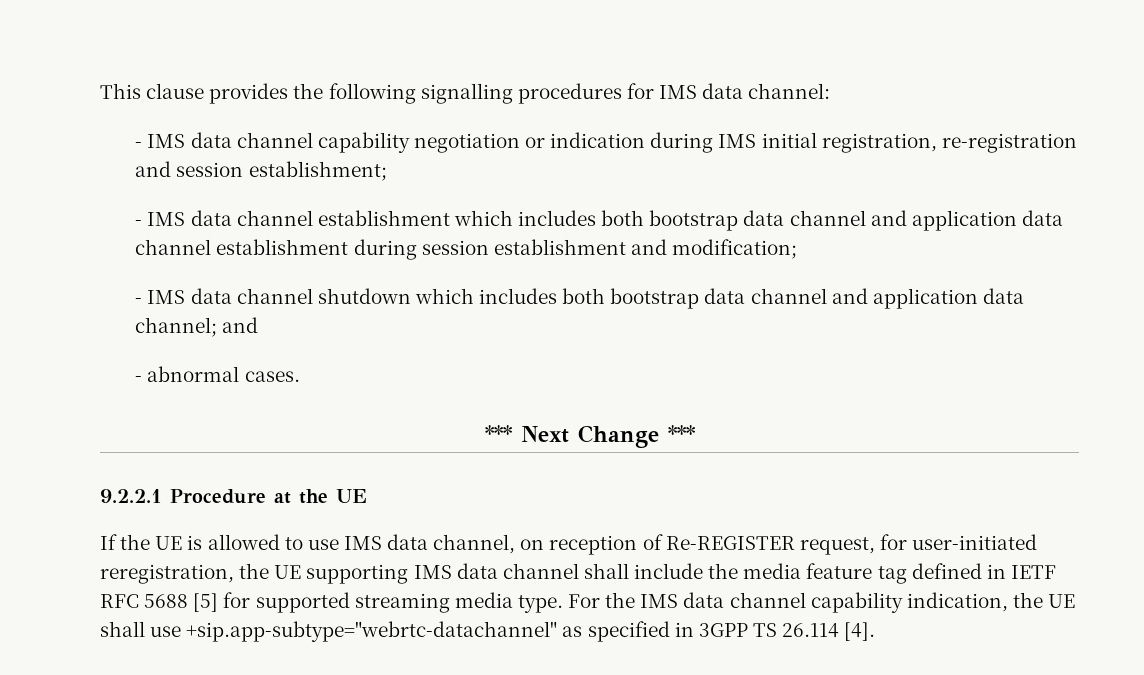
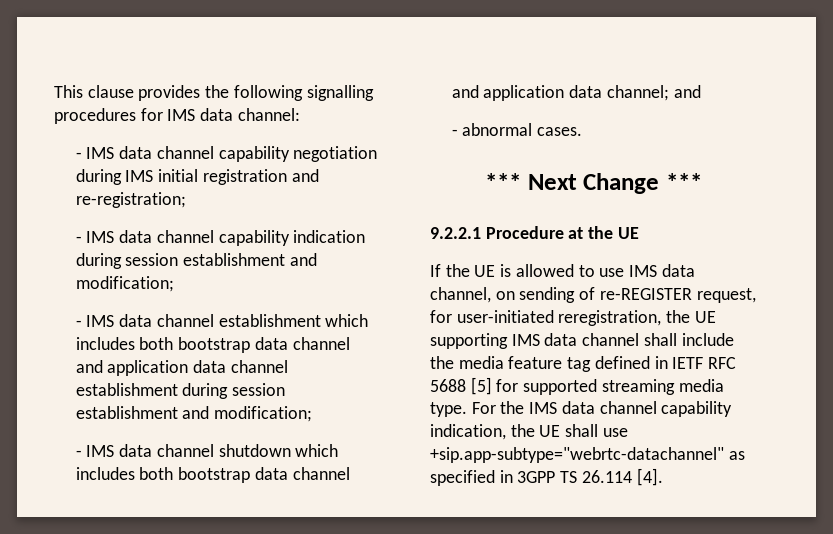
- - IMS data channel capability negotiation or indication during IMS initial registration, re-registration and session establishment;
+ - IMS data channel capability negotiation during IMS initial registration and re-registration;
+ - IMS data channel capability indication during session establishment and modification;
- If the UE is allowed to use IMS data channel, on reception of Re-REGISTER request, for user-initiated reregistration, the UE supporting IMS data channel shall include the media feature tag defined in IETF RFC 5688 [5] for supported streaming media type.
+ If the UE is allowed to use IMS data channel, on sending of re-REGISTER request, for user-initiated reregistration, the UE supporting IMS data channel shall include the media feature tag defined in IETF RFC 5688 [5] for supported streaming media type.

